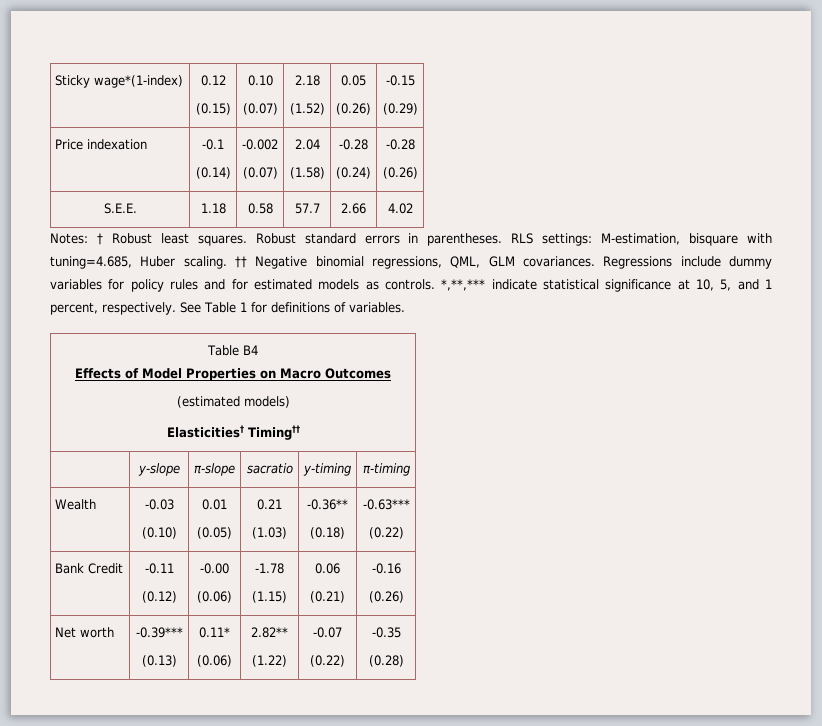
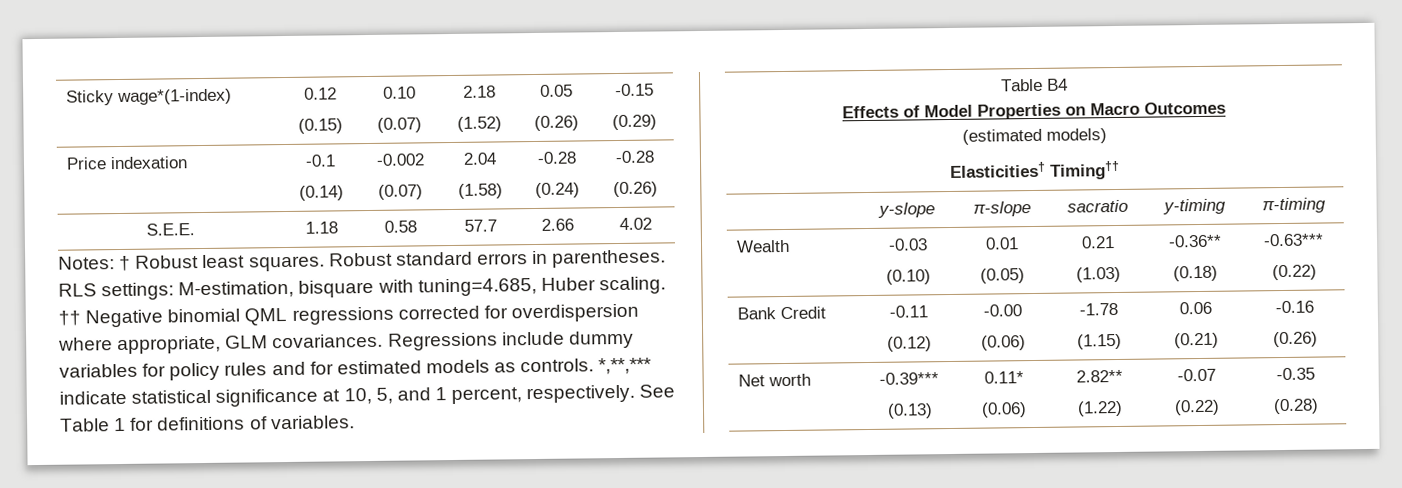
- †† Negative binomial regressions, QML, GLM covariances.
+ †† Negative binomial QML regressions corrected for overdispersion where appropriate, GLM covariances.

